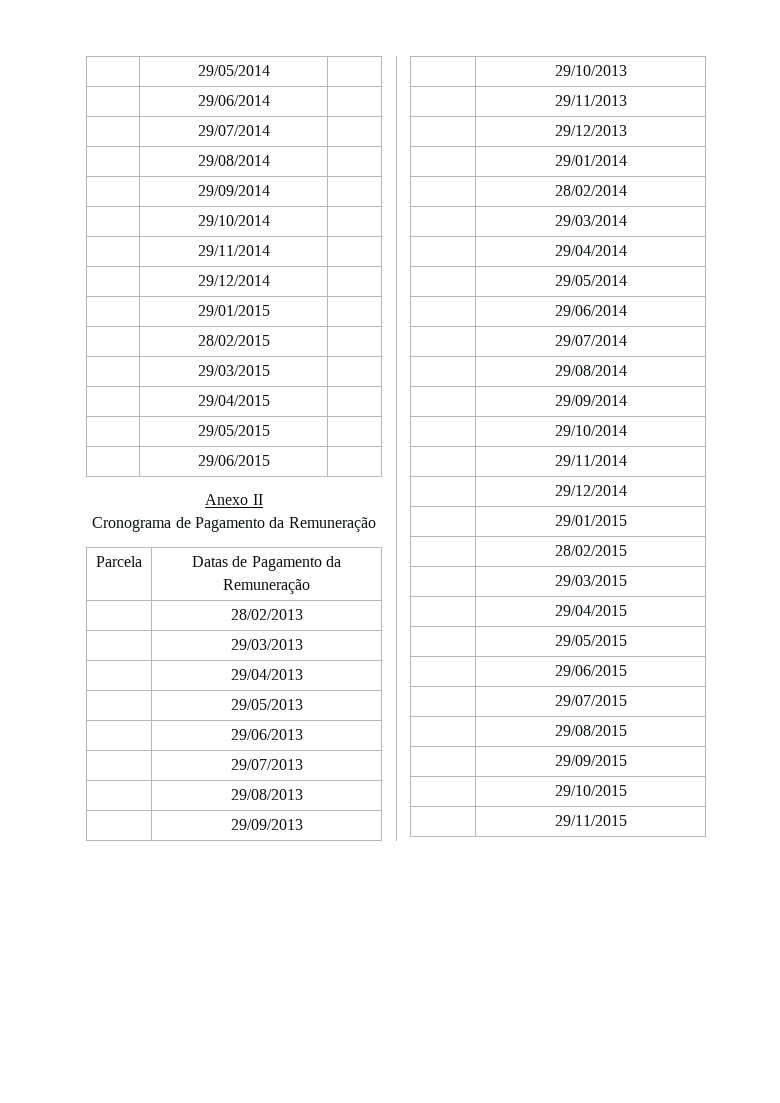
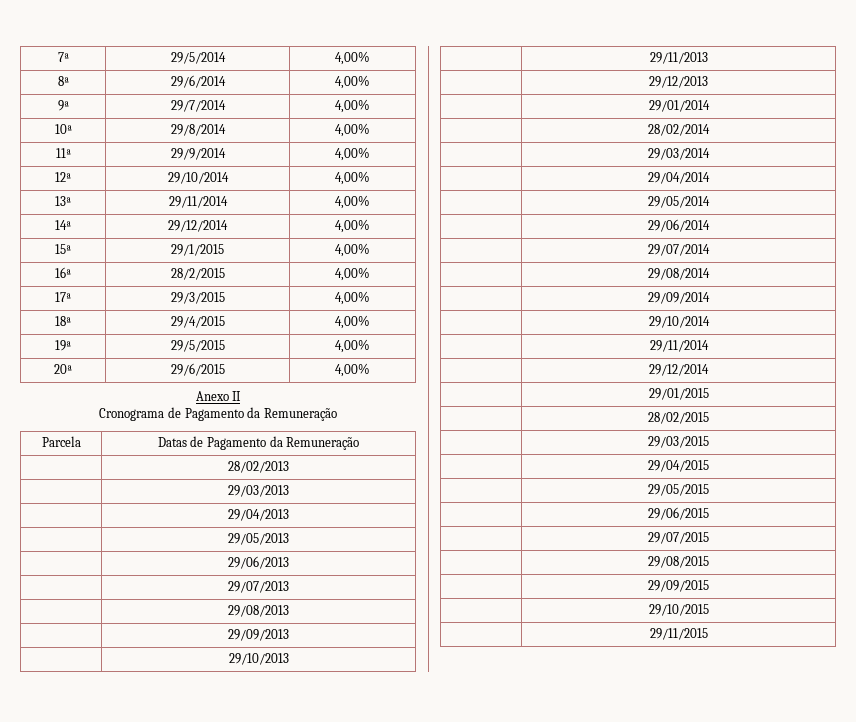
- | 29/05/2014 |
- | 29/06/2014 |
- | 29/07/2014 |
- | 29/08/2014 |
- | 29/09/2014 |
- | 29/10/2014 |
- | 29/11/2014 |
- | 29/12/2014 |
- | 29/01/2015 |
- | 28/02/2015 |
- | 29/03/2015 |
- | 29/04/2015 |
- | 29/05/2015 |
- | 29/06/2015 |
+ 7ª | 29/5/2014 | 4,00%
+ 8ª | 29/6/2014 | 4,00%
+ 9ª | 29/7/2014 | 4,00%
+ 10ª | 29/8/2014 | 4,00%
+ 11ª | 29/9/2014 | 4,00%
+ 12ª | 29/10/2014 | 4,00%
+ 13ª | 29/11/2014 | 4,00%
+ 14ª | 29/12/2014 | 4,00%
+ 15ª | 29/1/2015 | 4,00%
+ 16ª | 28/2/2015 | 4,00%
+ 17ª | 29/3/2015 | 4,00%
+ 18ª | 29/4/2015 | 4,00%
+ 19ª | 29/5/2015 | 4,00%
+ 20ª | 29/6/2015 | 4,00%

